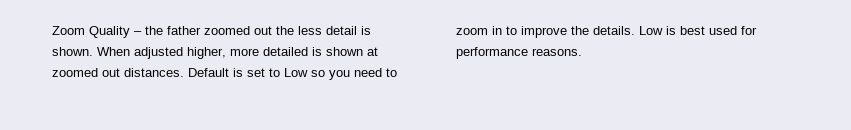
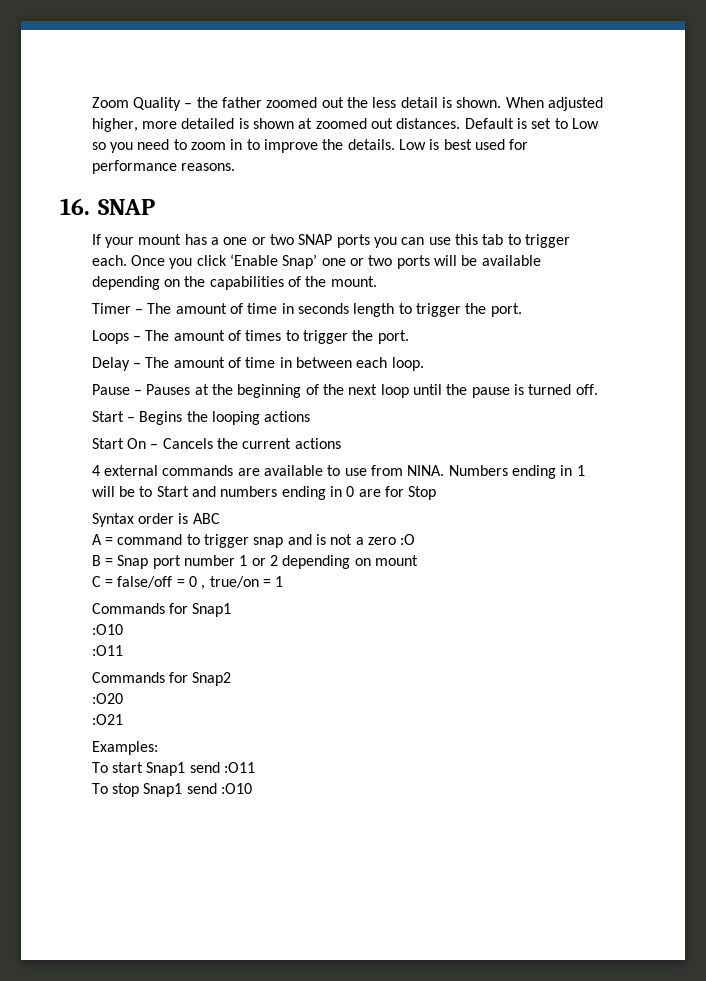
+ 16. SNAP
+ If your mount has a one or two SNAP ports you can use this tab to trigger each. Once you click ‘Enable Snap’ one or two ports will be available depending on the capabilities of the mount.
+ Timer – The amount of time in seconds length to trigger the port.
+ Loops – The amount of times to trigger the port.
+ Delay – The amount of time in between each loop.
+ Pause – Pauses at the beginning of the next loop until the pause is turned off.
+ Start – Begins the looping actions
+ Start On – Cancels the current actions
+ 4 external commands are available to use from NINA. Numbers ending in 1 will be to Start and numbers ending in 0 are for Stop
+ Syntax order is ABC
+ A = command to trigger snap and is not a zero :O
+ B = Snap port number 1 or 2 depending on mount
+ C = false/off = 0 , true/on = 1
+ Commands for Snap1
+ :O10
+ :O11
+ Commands for Snap2
+ :O20
+ :O21
+ Examples:
+ To start Snap1 send :O11
+ To stop Snap1 send :O10

